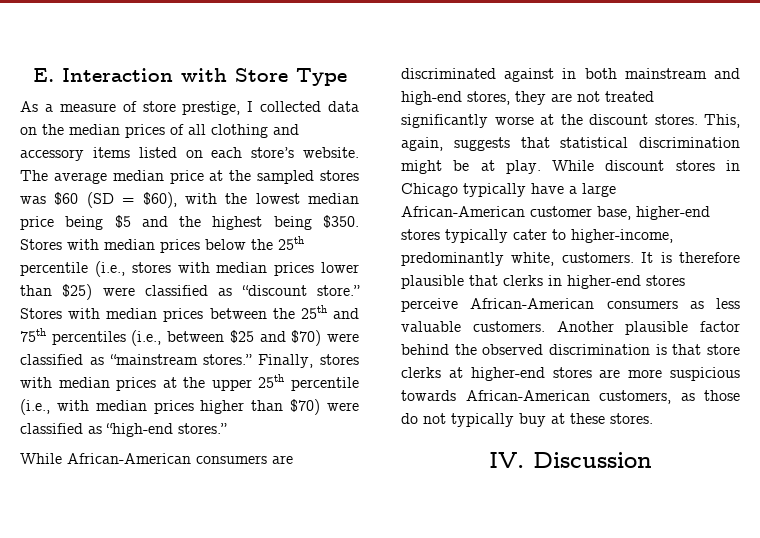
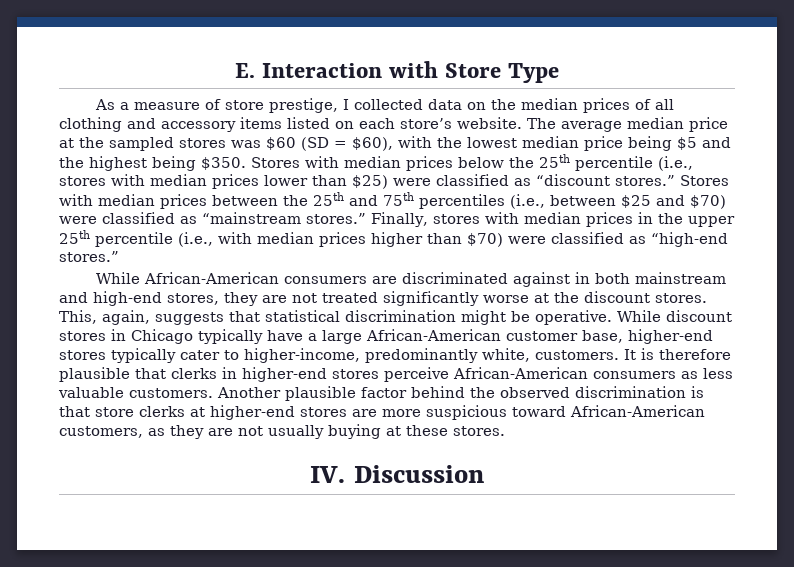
- Stores with median prices below the 25th percentile (i.e., stores with median prices lower than $25) were classified as “discount store.”
+ Stores with median prices below the 25th percentile (i.e., stores with median prices lower than $25) were classified as “discount stores.”
- Finally, stores with median prices at the upper 25th percentile (i.e., with median prices higher than $70) were classified as “high-end stores.”
+ Finally, stores with median prices in the upper 25th percentile (i.e., with median prices higher than $70) were classified as “high-end stores.”
- This, again, suggests that statistical discrimination might be at play.
+ This, again, suggests that statistical discrimination might be operative.
- Another plausible factor behind the observed discrimination is that store clerks at higher-end stores are more suspicious towards African-American customers, as those do not typically buy at these stores.
+ Another plausible factor behind the observed discrimination is that store clerks at higher-end stores are more suspicious toward African-American customers, as they are not usually buying at these stores.

